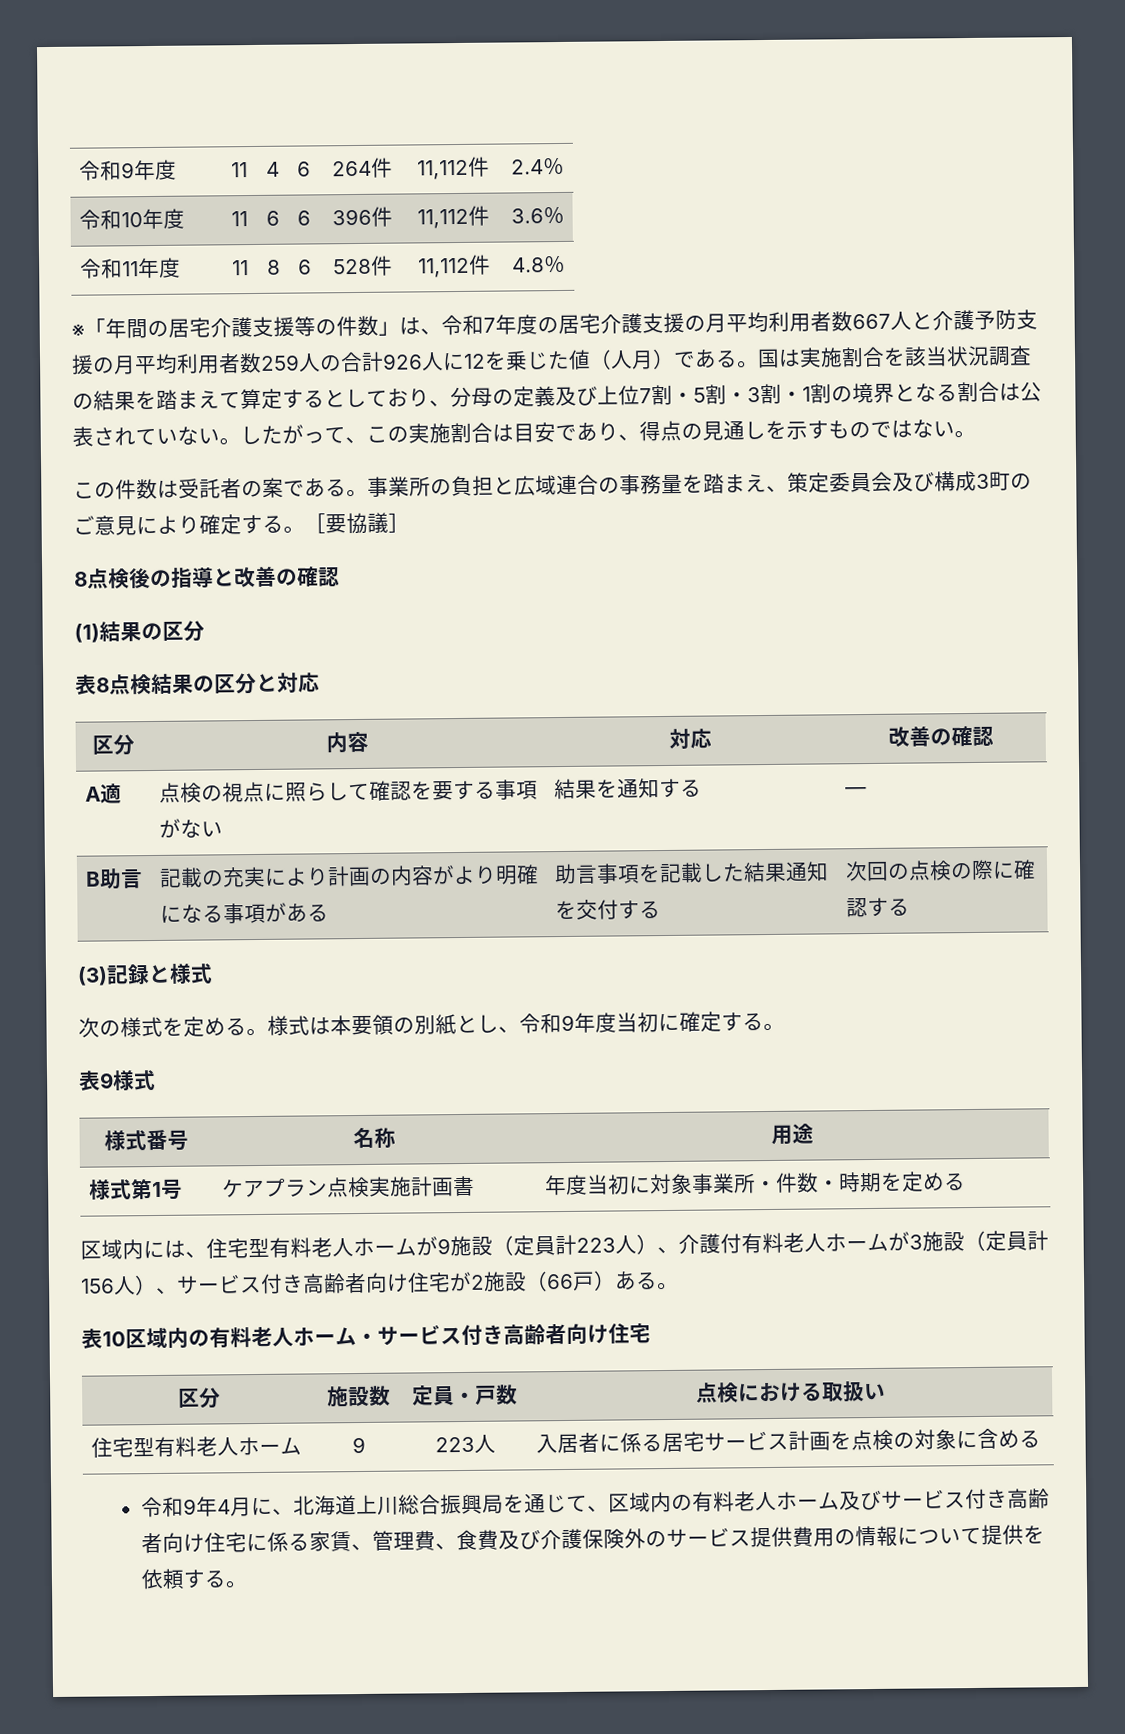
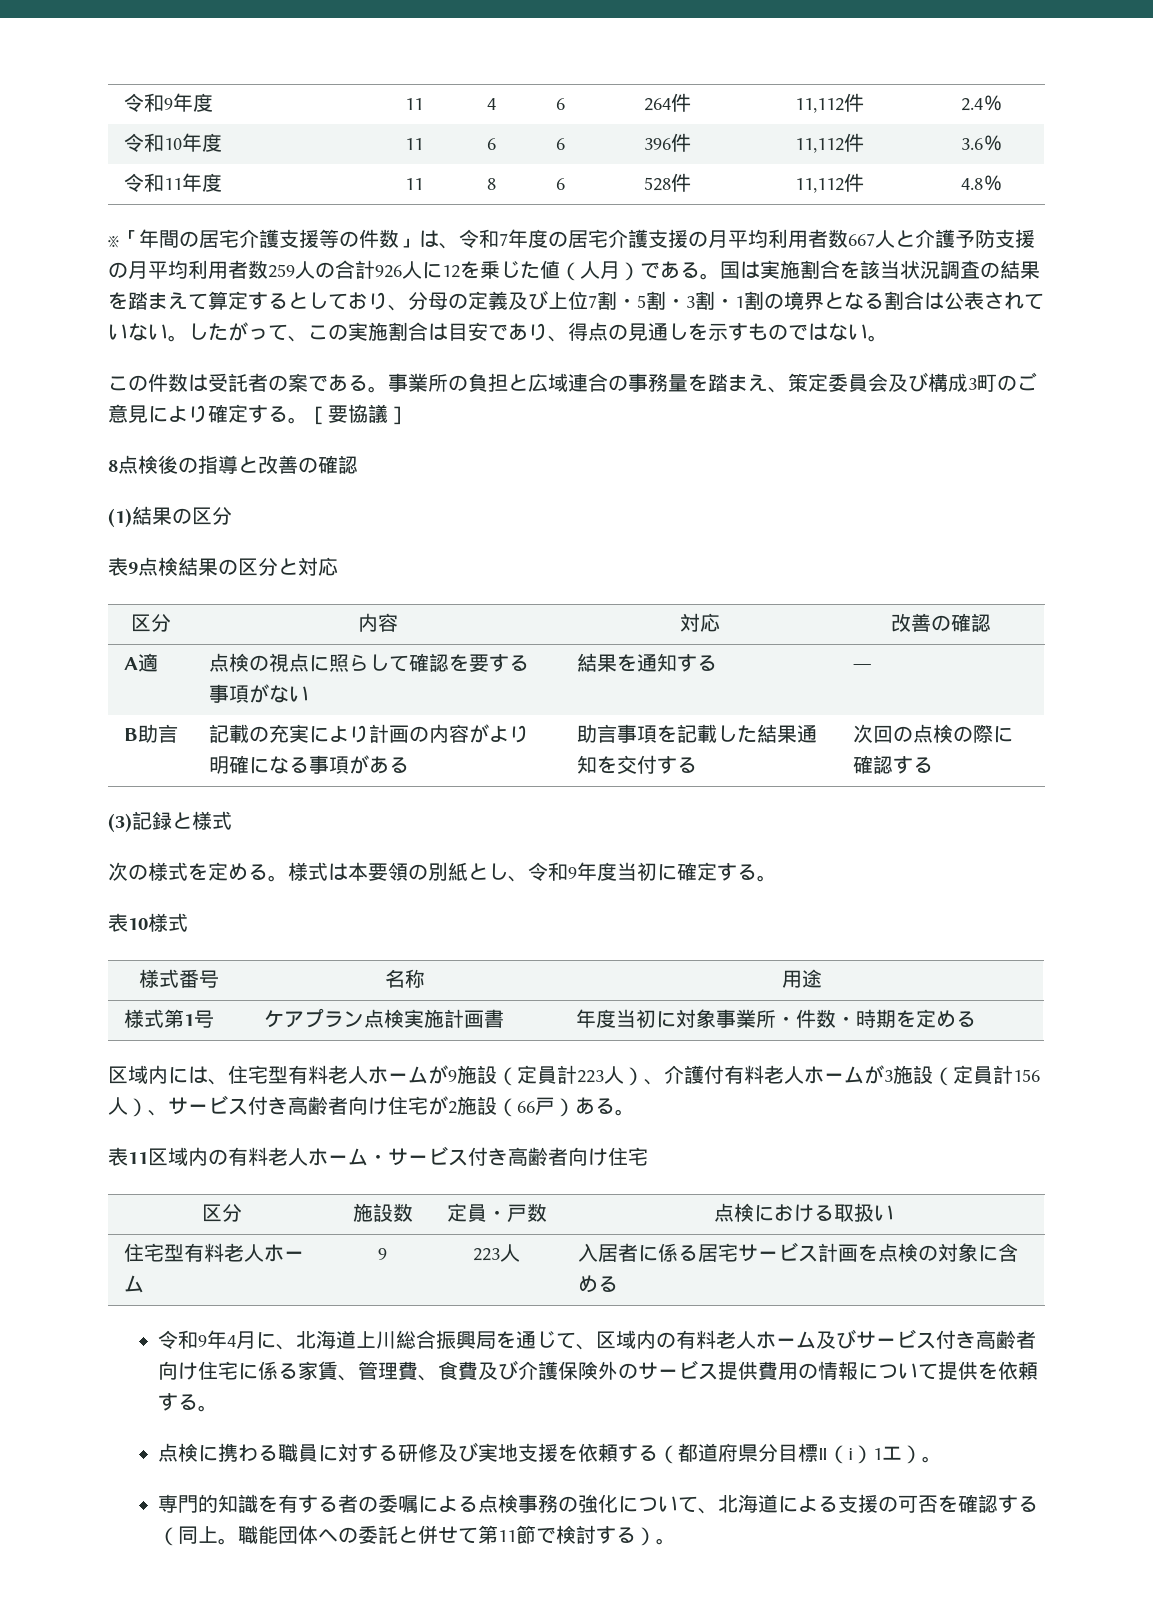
- 表8点検結果の区分と対応
+ 表9点検結果の区分と対応
- 表9様式
+ 表10様式
- 表10区域内の有料老人ホーム・サービス付き高齢者向け住宅
+ 表11区域内の有料老人ホーム・サービス付き高齢者向け住宅
+ 点検に携わる職員に対する研修及び実地支援を依頼する（都道府県分目標Ⅱ（ⅰ）1エ）。
+ 専門的知識を有する者の委嘱による点検事務の強化について、北海道による支援の可否を確認する（同上。職能団体への委託と併せて第11節で検討する）。

